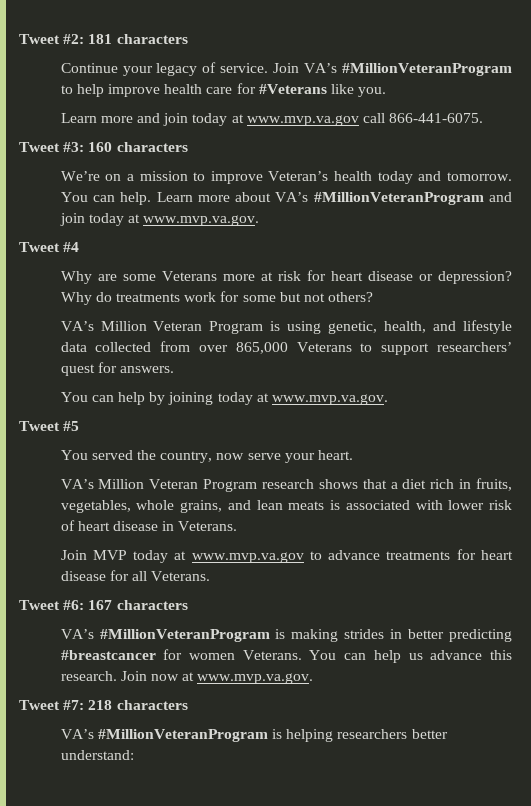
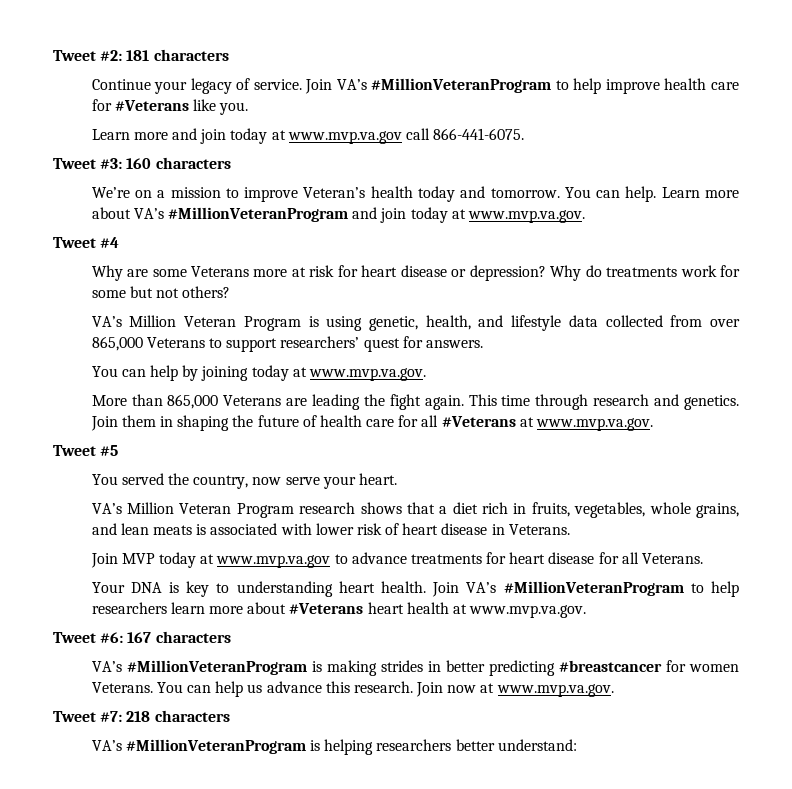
+ More than 865,000 Veterans are leading the fight again. This time through research and genetics. Join them in shaping the future of health care for all #Veterans at www.mvp.va.gov.
+ Your DNA is key to understanding heart health. Join VA’s #MillionVeteranProgram to help researchers learn more about #Veterans heart health at www.mvp.va.gov.

